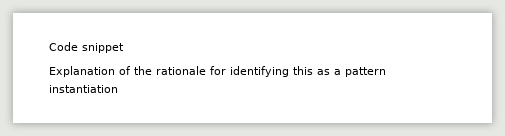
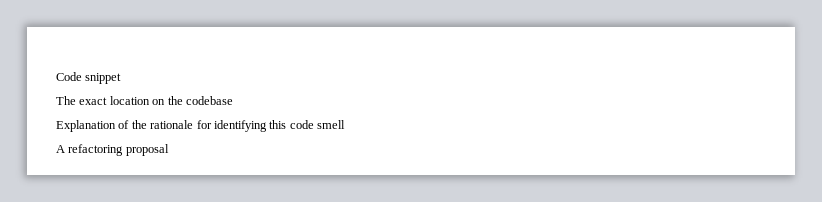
+ The exact location on the codebase
- Explanation of the rationale for identifying this as a pattern instantiation
+ Explanation of the rationale for identifying this code smell
+ A refactoring proposal

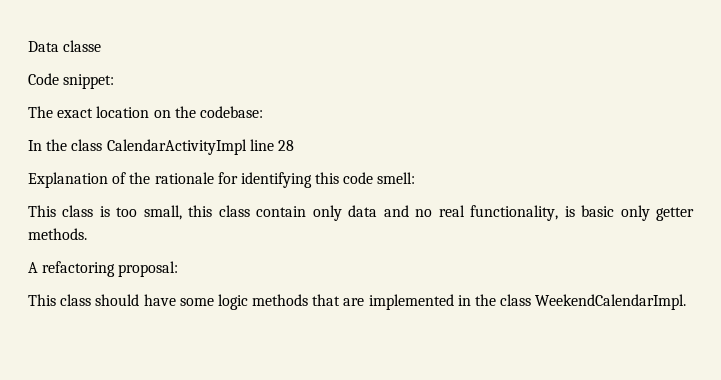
- Code snippet
+ Data classe
+ Code snippet:
- The exact location on the codebase
+ The exact location on the codebase:
+ In the class CalendarActivityImpl line 28
- Explanation of the rationale for identifying this code smell
- A refactoring proposal
+ Explanation of the rationale for identifying this code smell:
+ This class is too small, this class contain only data and no real functionality, is basic only getter methods.
+ A refactoring proposal:
+ This class should have some logic methods that are implemented in the class WeekendCalendarImpl.

